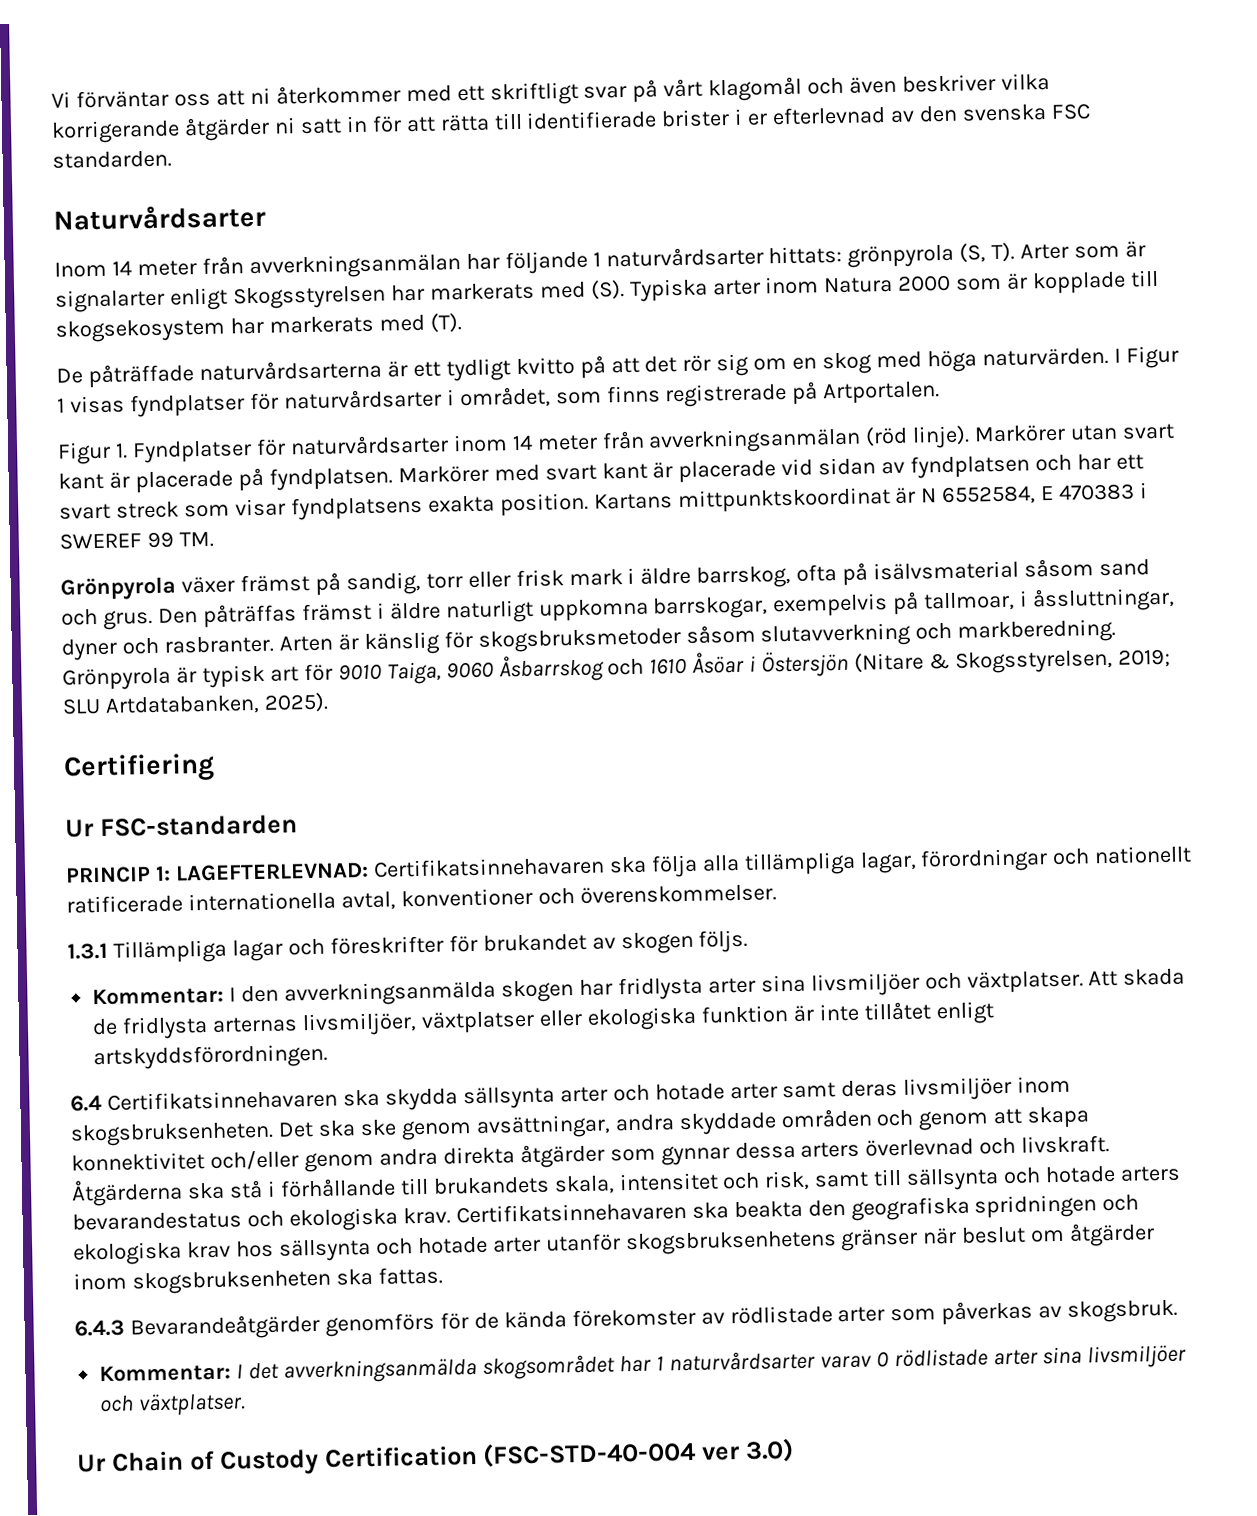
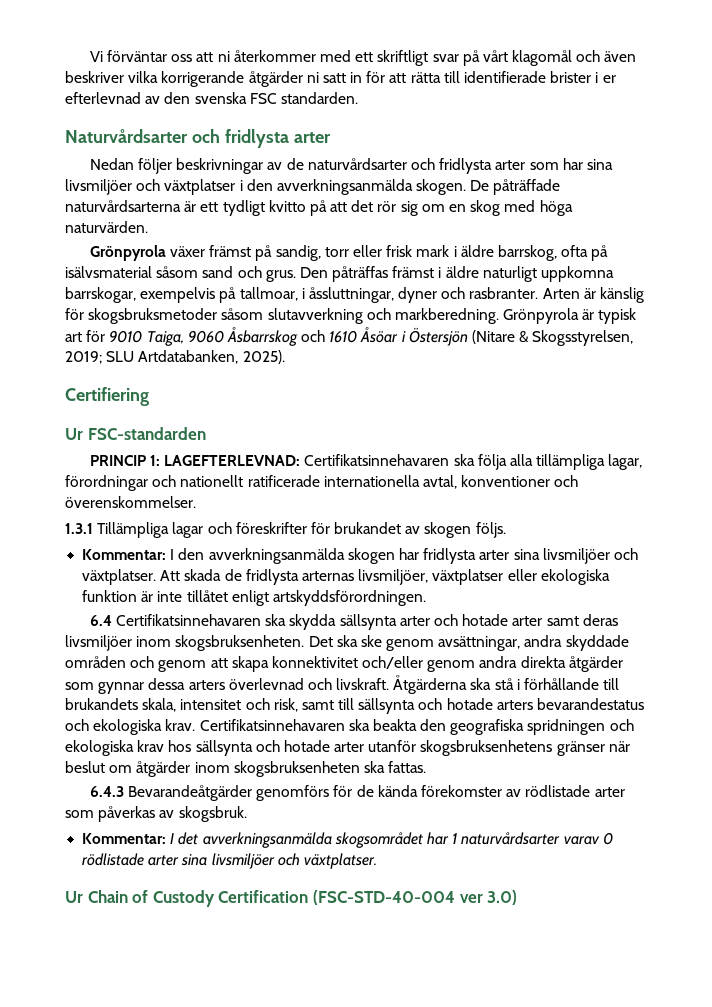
- Naturvårdsarter
- Inom 14 meter från avverkningsanmälan har följande 1 naturvårdsarter hittats: grönpyrola (S, T). Arter som är signalarter enligt Skogsstyrelsen har markerats med (S). Typiska arter inom Natura 2000 som är kopplade till skogsekosystem har markerats med (T).
- De påträffade naturvårdsarterna är ett tydligt kvitto på att det rör sig om en skog med höga naturvärden. I Figur 1 visas fyndplatser för naturvårdsarter i området, som finns registrerade på Artportalen.
- Figur 1. Fyndplatser för naturvårdsarter inom 14 meter från avverkningsanmälan (röd linje). Markörer utan svart kant är placerade på fyndplatsen. Markörer med svart kant är placerade vid sidan av fyndplatsen och har ett svart streck som visar fyndplatsens exakta position. Kartans mittpunktskoordinat är N 6552584, E 470383 i SWEREF 99 TM.
+ Naturvårdsarter och fridlysta arter
+ Nedan följer beskrivningar av de naturvårdsarter och fridlysta arter som har sina livsmiljöer och växtplatser i den avverkningsanmälda skogen. De påträffade naturvårdsarterna är ett tydligt kvitto på att det rör sig om en skog med höga naturvärden.

